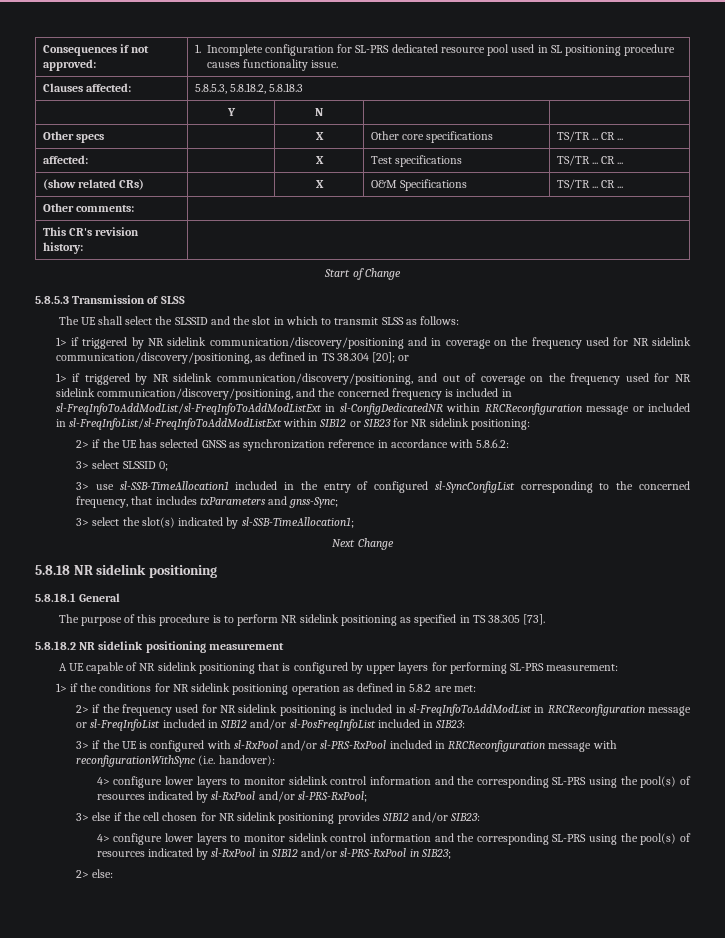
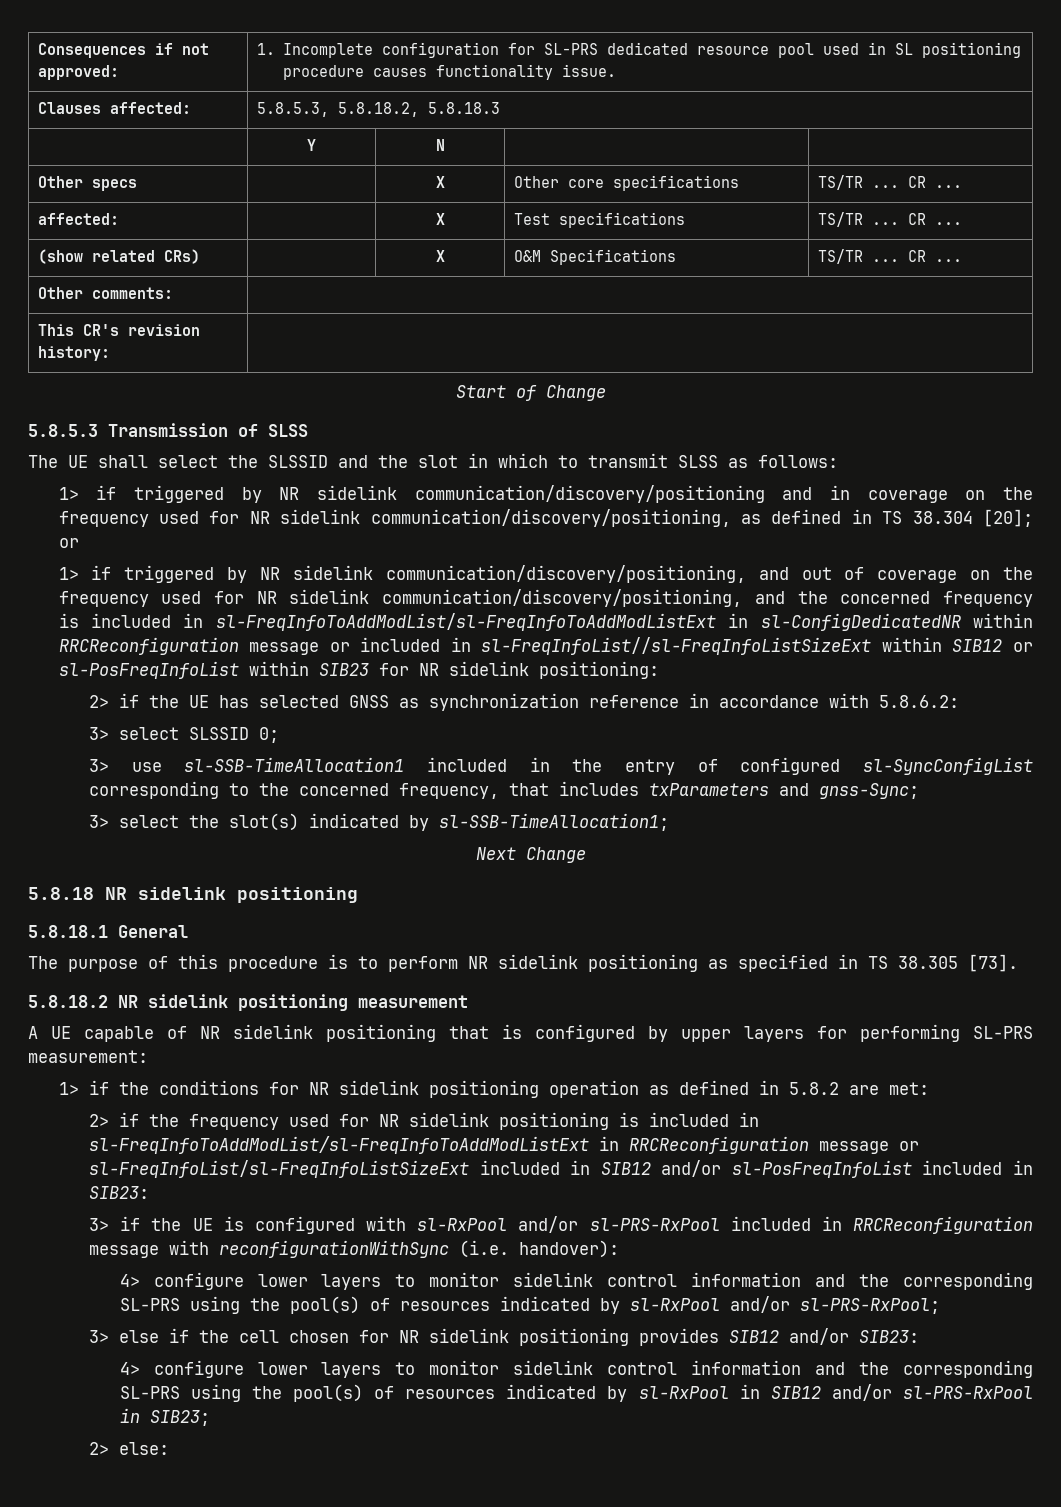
- 1> if triggered by NR sidelink communication/discovery/positioning, and out of coverage on the frequency used for NR sidelink communication/discovery/positioning, and the concerned frequency is included in sl-FreqInfoToAddModList/sl-FreqInfoToAddModListExt in sl-ConfigDedicatedNR within RRCReconfiguration message or included in sl-FreqInfoList/sl-FreqInfoToAddModListExt within SIB12 or SIB23 for NR sidelink positioning:
+ 1> if triggered by NR sidelink communication/discovery/positioning, and out of coverage on the frequency used for NR sidelink communication/discovery/positioning, and the concerned frequency is included in sl-FreqInfoToAddModList/sl-FreqInfoToAddModListExt in sl-ConfigDedicatedNR within RRCReconfiguration message or included in sl-FreqInfoList//sl-FreqInfoListSizeExt within SIB12 or sl-PosFreqInfoList within SIB23 for NR sidelink positioning:
- 2> if the frequency used for NR sidelink positioning is included in sl-FreqInfoToAddModList in RRCReconfiguration message or sl-FreqInfoList included in SIB12 and/or sl-PosFreqInfoList included in SIB23:
+ 2> if the frequency used for NR sidelink positioning is included in sl-FreqInfoToAddModList/sl-FreqInfoToAddModListExt in RRCReconfiguration message or sl-FreqInfoList/sl-FreqInfoListSizeExt included in SIB12 and/or sl-PosFreqInfoList included in SIB23:

